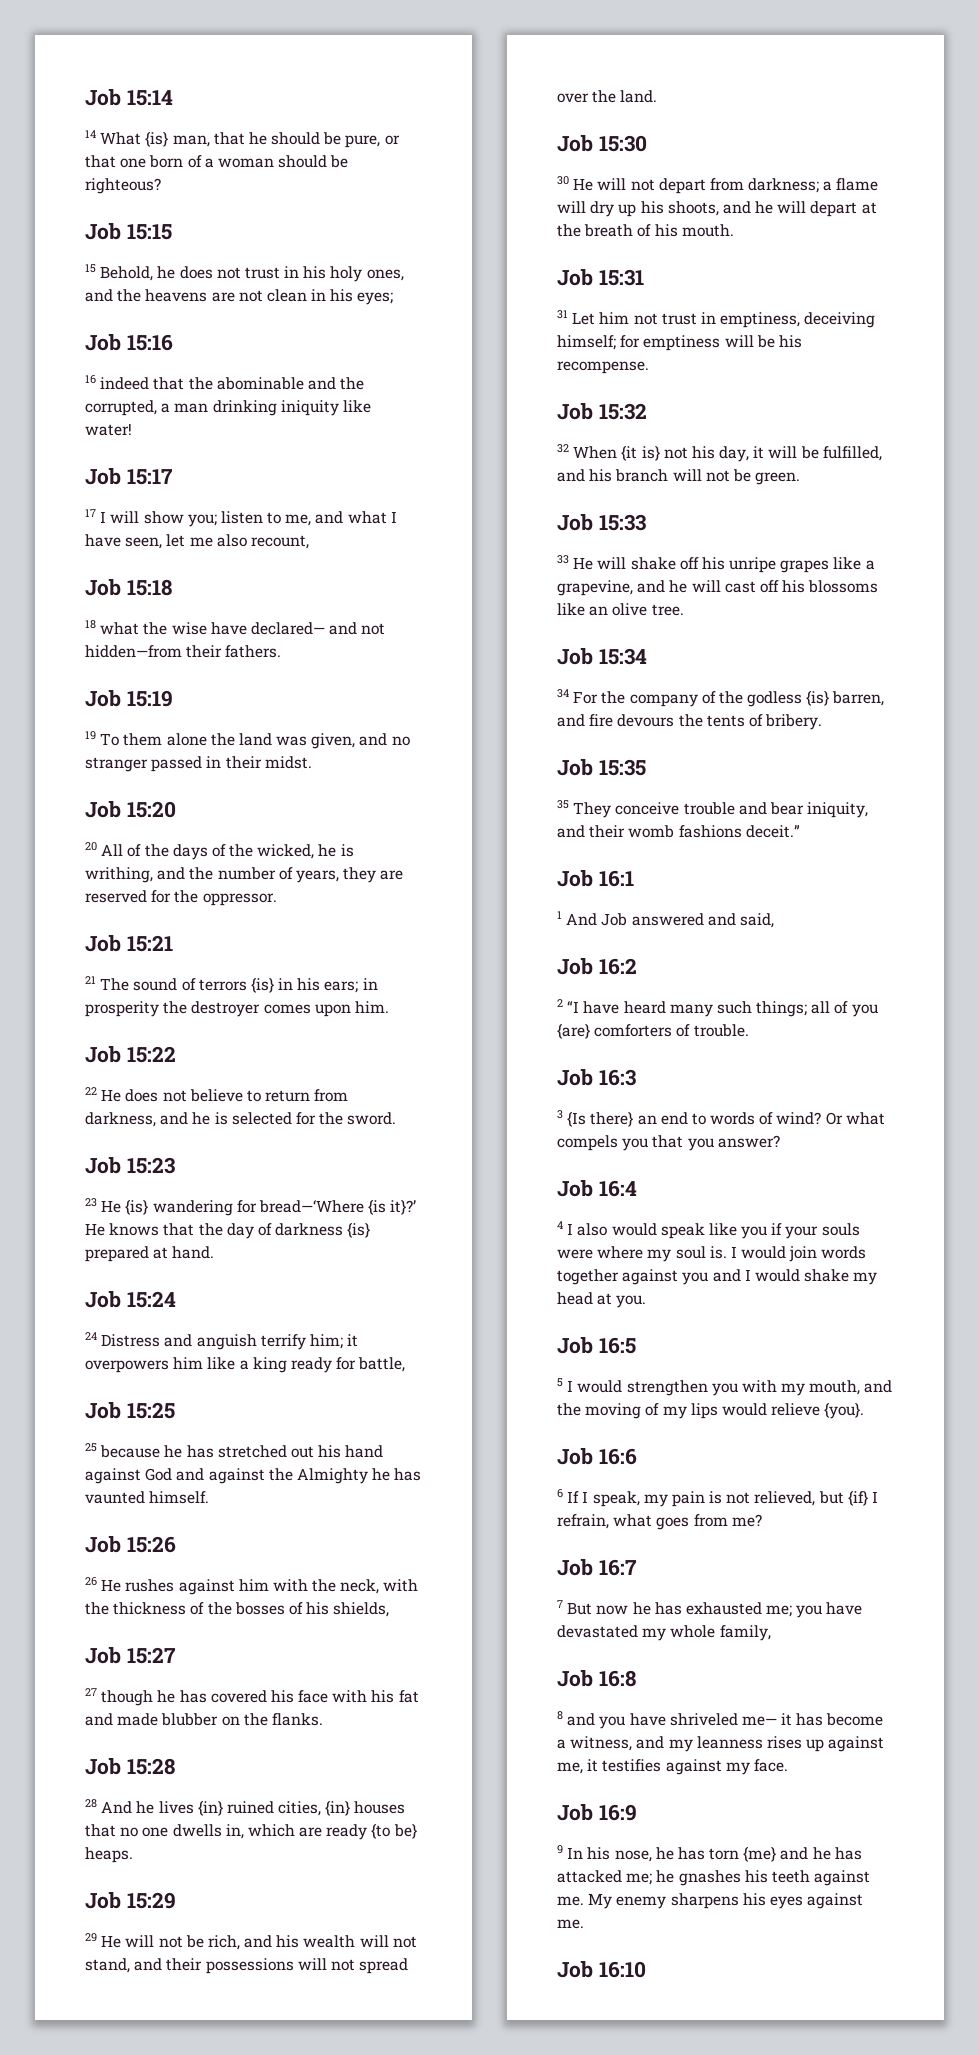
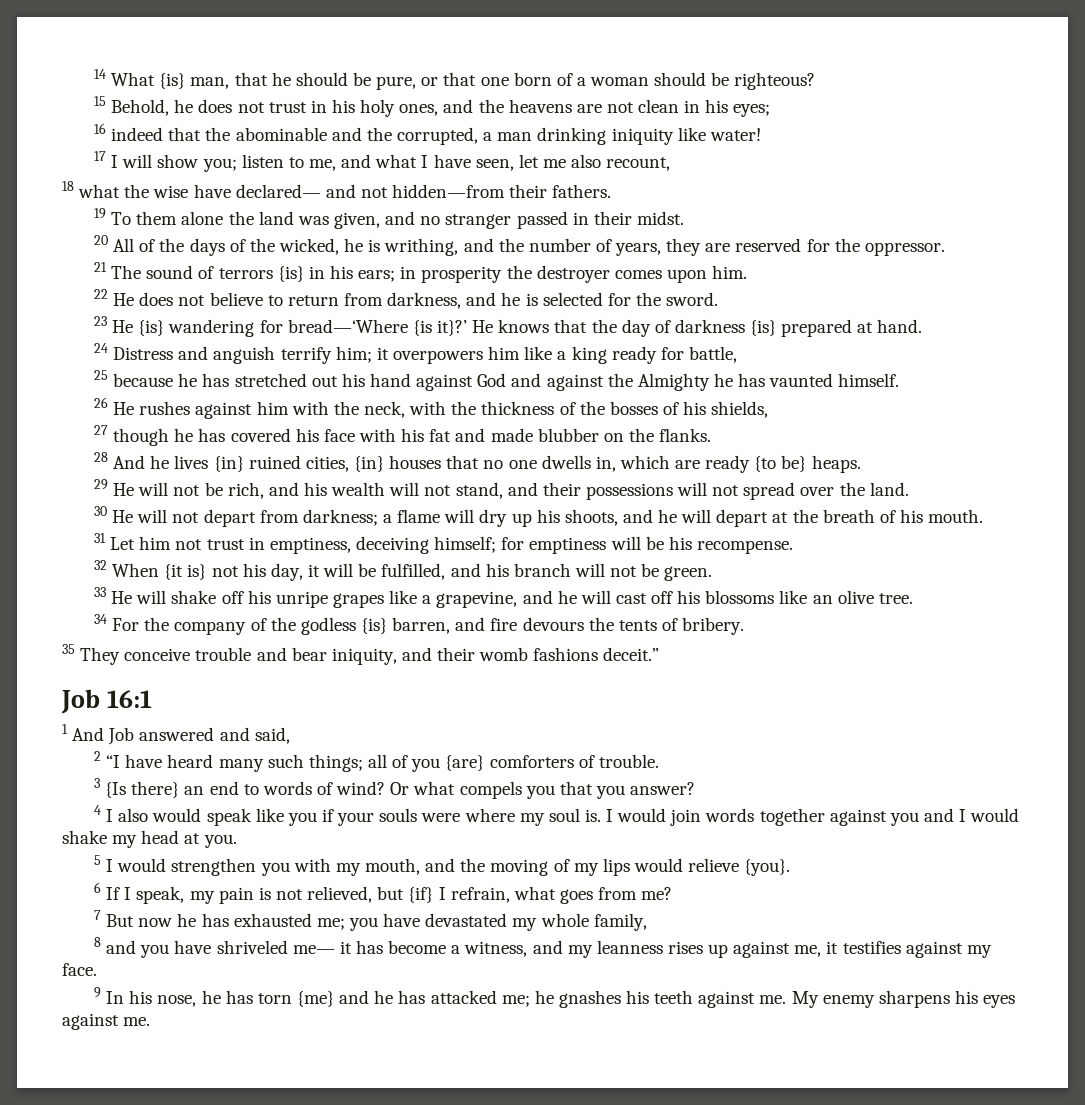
- Job 15:14
- Job 15:15
- Job 15:16
- Job 15:17
- Job 15:18
- Job 15:19
- Job 15:20
- Job 15:21
- Job 15:22
- Job 15:23
- Job 15:24
- Job 15:25
- Job 15:26
- Job 15:27
- Job 15:28
- Job 15:29
- Job 15:30
- Job 15:31
- Job 15:32
- Job 15:33
- Job 15:34
- Job 15:35
- Job 16:2
- Job 16:3
- Job 16:4
- Job 16:5
- Job 16:6
- Job 16:7
- Job 16:8
- Job 16:9
- Job 16:10

